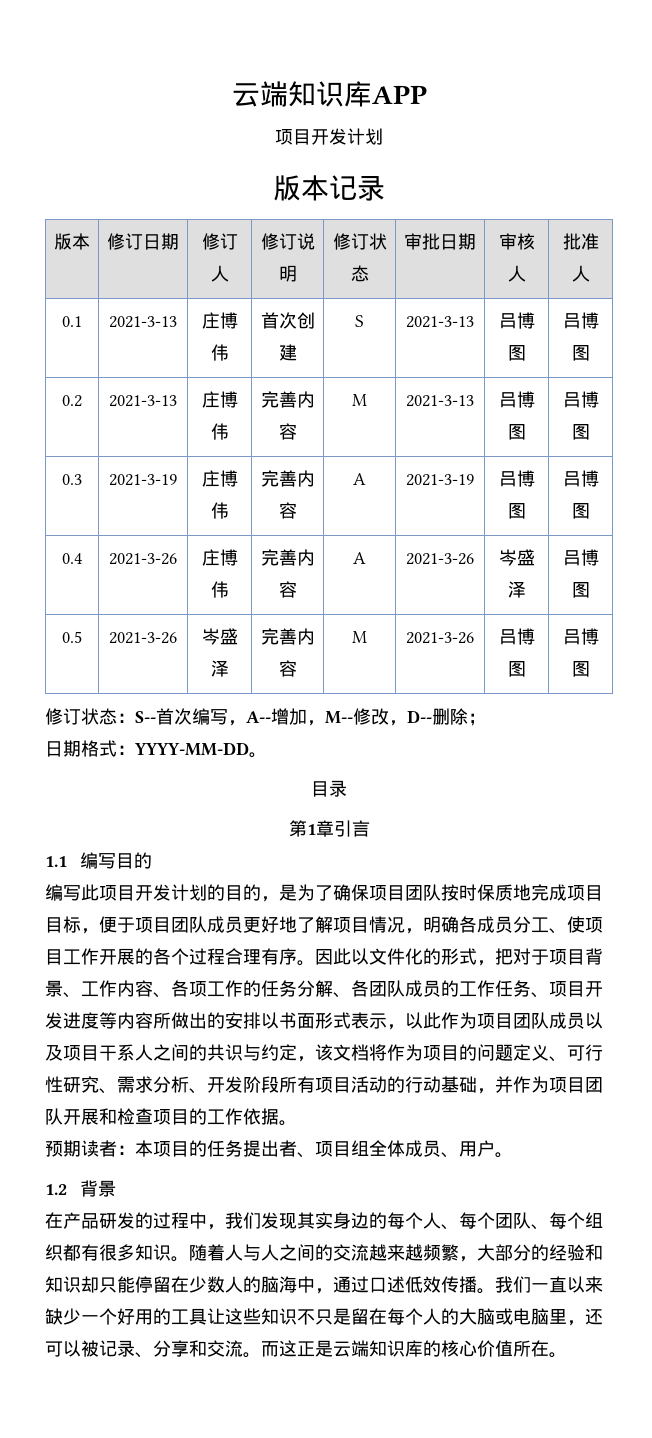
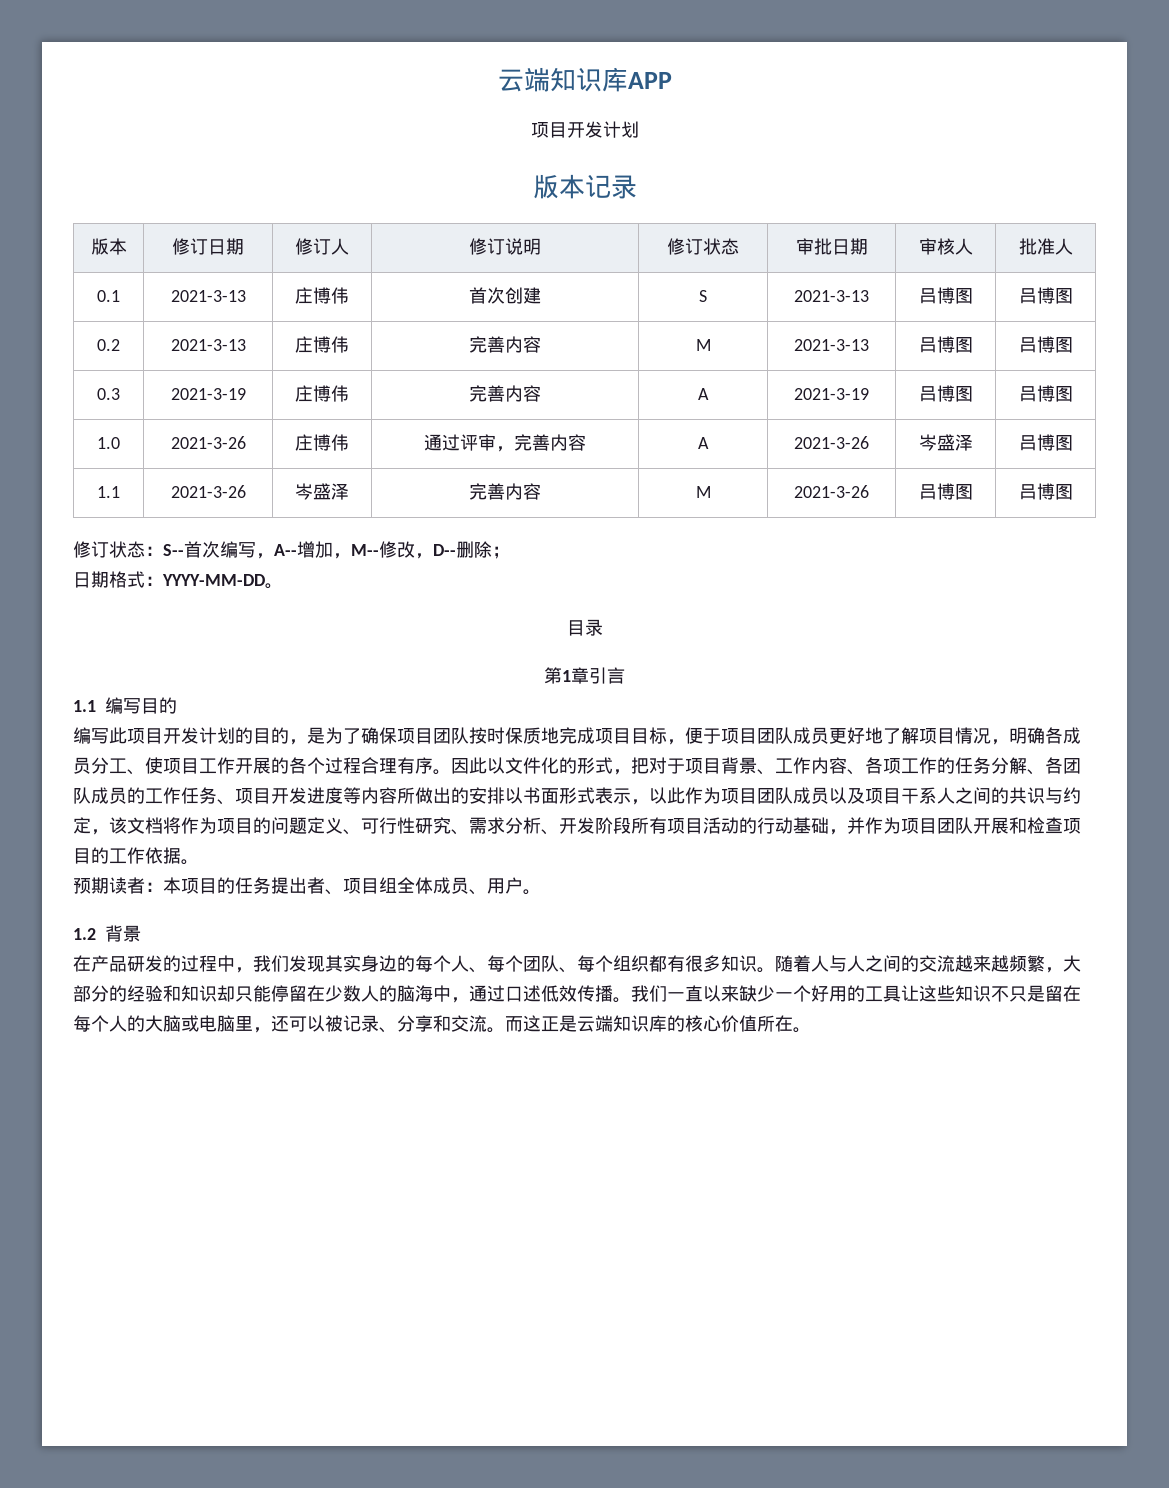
- 0.4 | 2021-3-26 | 庄博伟 | 完善内容 | A | 2021-3-26 | 岑盛泽 | 吕博图
+ 1.0 | 2021-3-26 | 庄博伟 | 通过评审，完善内容 | A | 2021-3-26 | 岑盛泽 | 吕博图
- 0.5 | 2021-3-26 | 岑盛泽 | 完善内容 | M | 2021-3-26 | 吕博图 | 吕博图
+ 1.1 | 2021-3-26 | 岑盛泽 | 完善内容 | M | 2021-3-26 | 吕博图 | 吕博图

